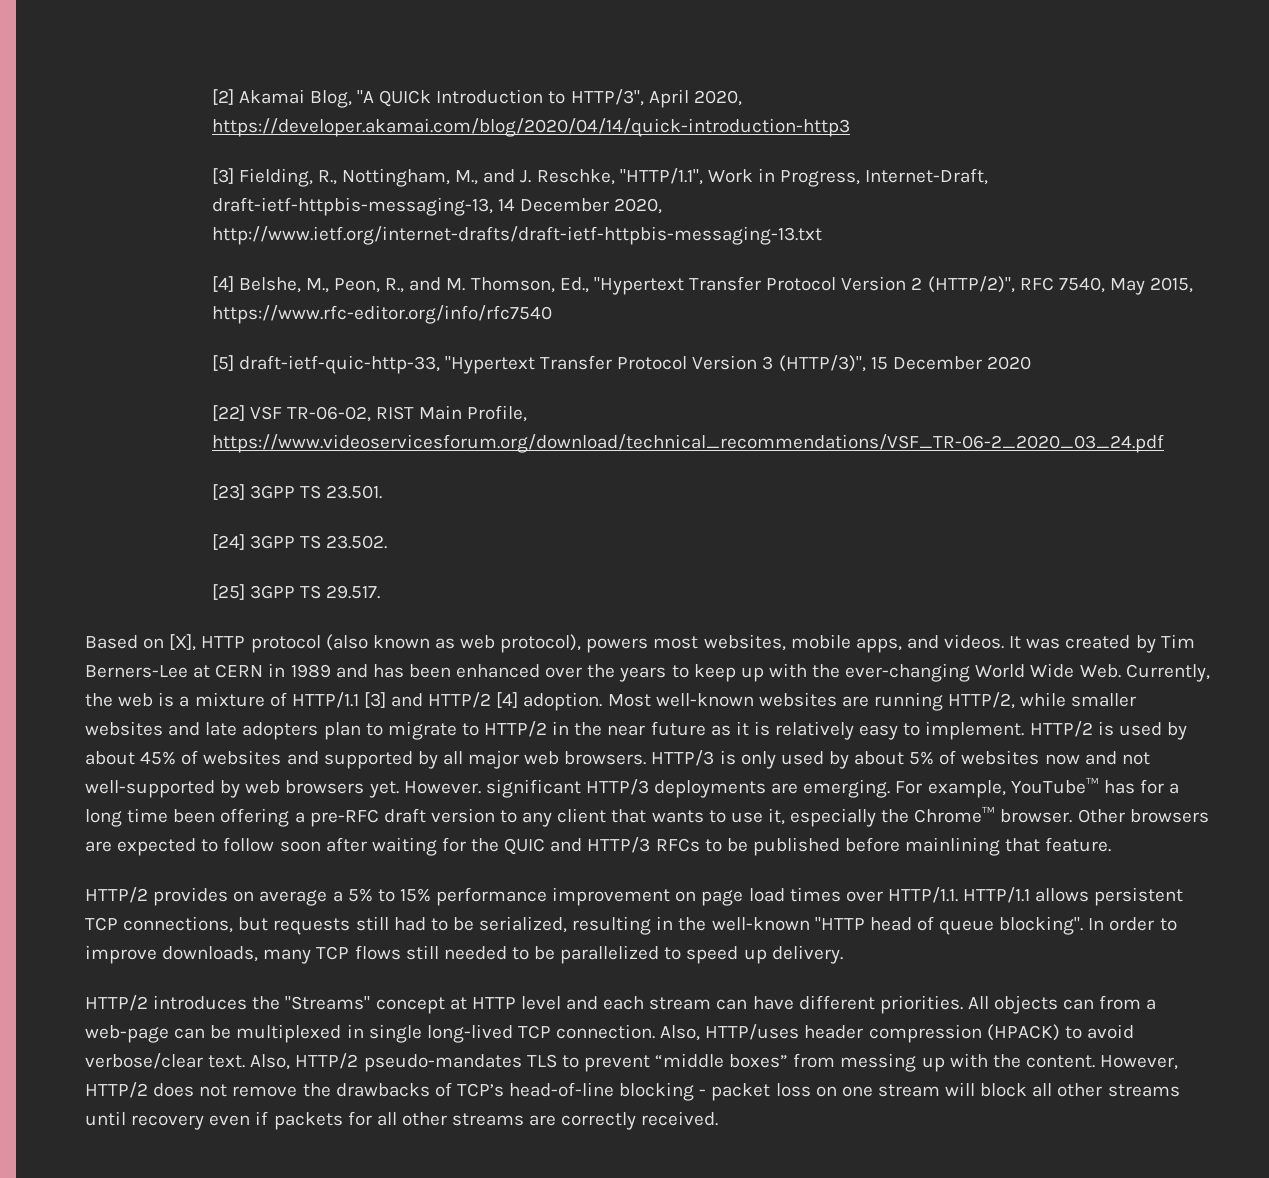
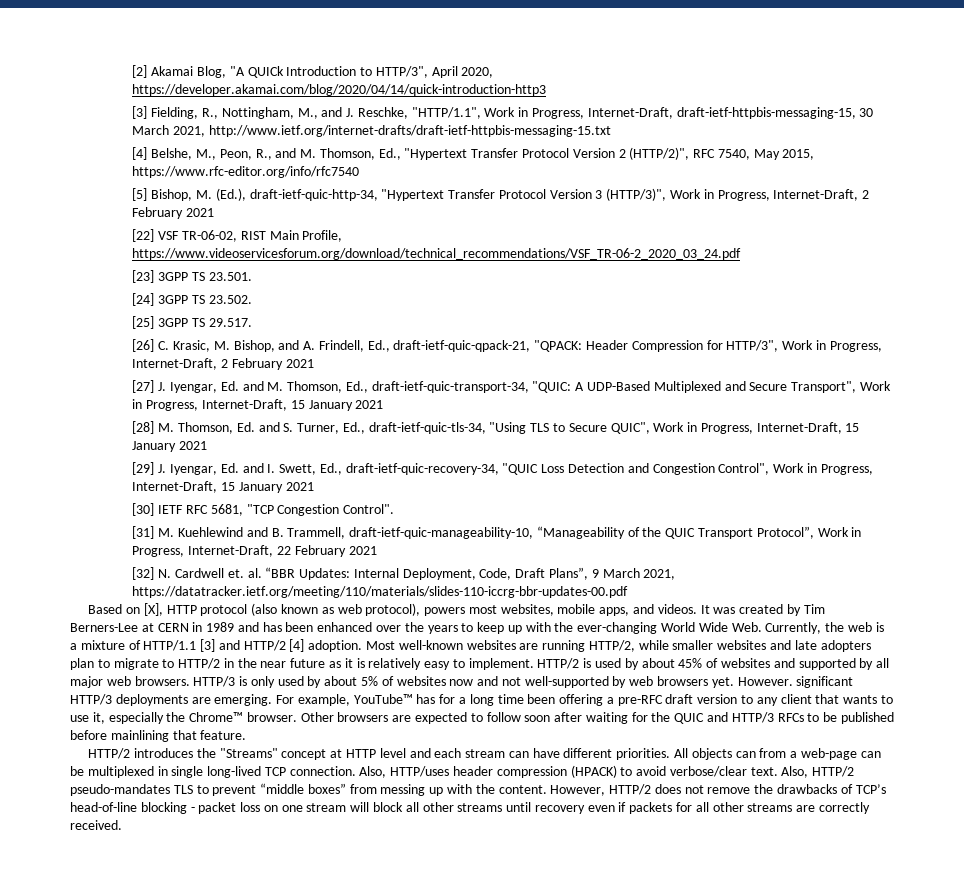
- [3] Fielding, R., Nottingham, M., and J. Reschke, "HTTP/1.1", Work in Progress, Internet-Draft, draft-ietf-httpbis-messaging-13, 14 December 2020, http://www.ietf.org/internet-drafts/draft-ietf-httpbis-messaging-13.txt
+ [3] Fielding, R., Nottingham, M., and J. Reschke, "HTTP/1.1", Work in Progress, Internet-Draft, draft-ietf-httpbis-messaging-15, 30 March 2021, http://www.ietf.org/internet-drafts/draft-ietf-httpbis-messaging-15.txt
- [5] draft-ietf-quic-http-33, "Hypertext Transfer Protocol Version 3 (HTTP/3)", 15 December 2020
+ [5] Bishop, M. (Ed.), draft-ietf-quic-http-34, "Hypertext Transfer Protocol Version 3 (HTTP/3)", Work in Progress, Internet-Draft, 2 February 2021
+ [26] C. Krasic, M. Bishop, and A. Frindell, Ed., draft-ietf-quic-qpack-21, "QPACK: Header Compression for HTTP/3", Work in Progress, Internet-Draft, 2 February 2021
+ [27] J. Iyengar, Ed. and M. Thomson, Ed., draft-ietf-quic-transport-34, "QUIC: A UDP-Based Multiplexed and Secure Transport", Work in Progress, Internet-Draft, 15 January 2021
+ [28] M. Thomson, Ed. and S. Turner, Ed., draft-ietf-quic-tls-34, "Using TLS to Secure QUIC", Work in Progress, Internet-Draft, 15 January 2021
+ [29] J. Iyengar, Ed. and I. Swett, Ed., draft-ietf-quic-recovery-34, "QUIC Loss Detection and Congestion Control", Work in Progress, Internet-Draft, 15 January 2021
+ [30] IETF RFC 5681, "TCP Congestion Control".
+ [31] M. Kuehlewind and B. Trammell, draft-ietf-quic-manageability-10, “Manageability of the QUIC Transport Protocol”, Work in Progress, Internet-Draft, 22 February 2021
+ [32] N. Cardwell et. al. “BBR Updates: Internal Deployment, Code, Draft Plans”, 9 March 2021, https://datatracker.ietf.org/meeting/110/materials/slides-110-iccrg-bbr-updates-00.pdf
- HTTP/2 provides on average a 5% to 15% performance improvement on page load times over HTTP/1.1. HTTP/1.1 allows persistent TCP connections, but requests still had to be serialized, resulting in the well-known "HTTP head of queue blocking". In order to improve downloads, many TCP flows still needed to be parallelized to speed up delivery.

